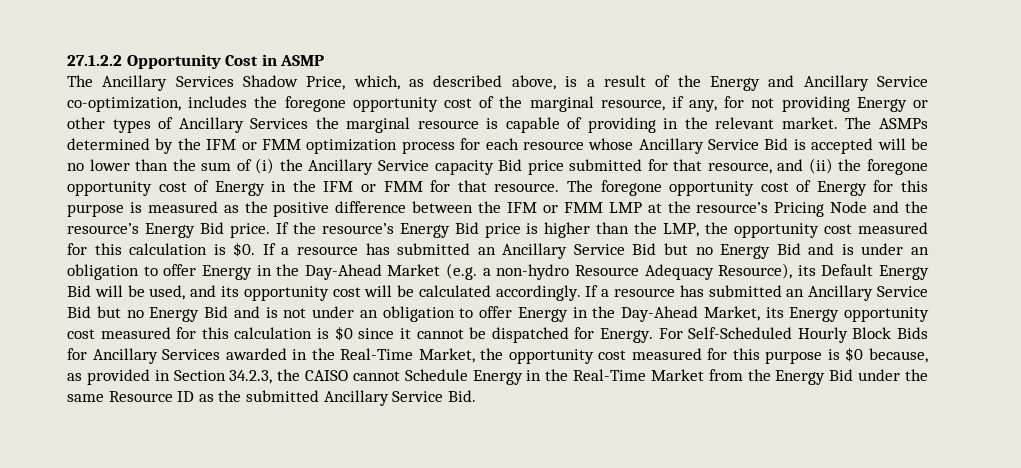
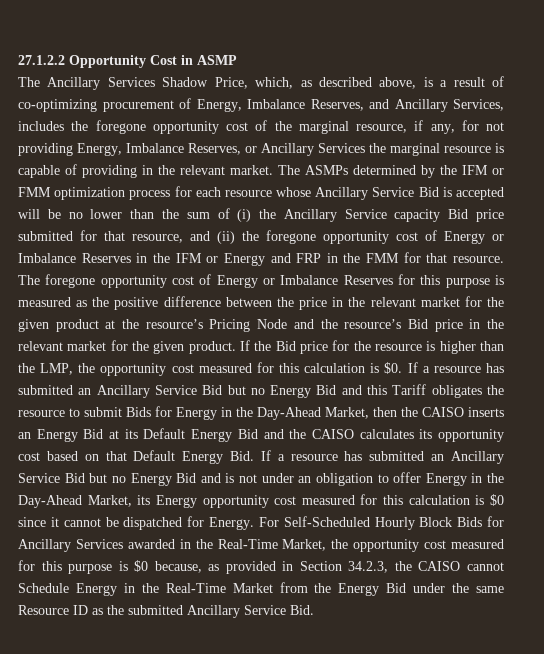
- The Ancillary Services Shadow Price, which, as described above, is a result of the Energy and Ancillary Service co-optimization, includes the foregone opportunity cost of the marginal resource, if any, for not providing Energy or other types of Ancillary Services the marginal resource is capable of providing in the relevant market.
+ The Ancillary Services Shadow Price, which, as described above, is a result of co-optimizing procurement of Energy, Imbalance Reserves, and Ancillary Services, includes the foregone opportunity cost of the marginal resource, if any, for not providing Energy, Imbalance Reserves, or Ancillary Services the marginal resource is capable of providing in the relevant market.
- The ASMPs determined by the IFM or FMM optimization process for each resource whose Ancillary Service Bid is accepted will be no lower than the sum of (i) the Ancillary Service capacity Bid price submitted for that resource, and (ii) the foregone opportunity cost of Energy in the IFM or FMM for that resource.
+ The ASMPs determined by the IFM or FMM optimization process for each resource whose Ancillary Service Bid is accepted will be no lower than the sum of (i) the Ancillary Service capacity Bid price submitted for that resource, and (ii) the foregone opportunity cost of Energy or Imbalance Reserves in the IFM or Energy and FRP in the FMM for that resource.
- The foregone opportunity cost of Energy for this purpose is measured as the positive difference between the IFM or FMM LMP at the resource’s Pricing Node and the resource’s Energy Bid price. If the resource’s Energy Bid price is higher than the LMP, the opportunity cost measured for this calculation is $0.
+ The foregone opportunity cost of Energy or Imbalance Reserves for this purpose is measured as the positive difference between the price in the relevant market for the given product at the resource’s Pricing Node and the resource’s Bid price in the relevant market for the given product. If the Bid price for the resource is higher than the LMP, the opportunity cost measured for this calculation is $0.
- If a resource has submitted an Ancillary Service Bid but no Energy Bid and is under an obligation to offer Energy in the Day-Ahead Market (e.g. a non-hydro Resource Adequacy Resource), its Default Energy Bid will be used, and its opportunity cost will be calculated accordingly. If a resource has submitted an Ancillary Service Bid but no Energy Bid and is not under an obligation to offer Energy in the Day-Ahead Market, its Energy opportunity cost measured for this calculation is $0 since it cannot be dispatched for Energy.
+ If a resource has submitted an Ancillary Service Bid but no Energy Bid and this Tariff obligates the resource to submit Bids for Energy in the Day-Ahead Market, then the CAISO inserts an Energy Bid at its Default Energy Bid and the CAISO calculates its opportunity cost based on that Default Energy Bid. If a resource has submitted an Ancillary Service Bid but no Energy Bid and is not under an obligation to offer Energy in the Day-Ahead Market, its Energy opportunity cost measured for this calculation is $0 since it cannot be dispatched for Energy.

